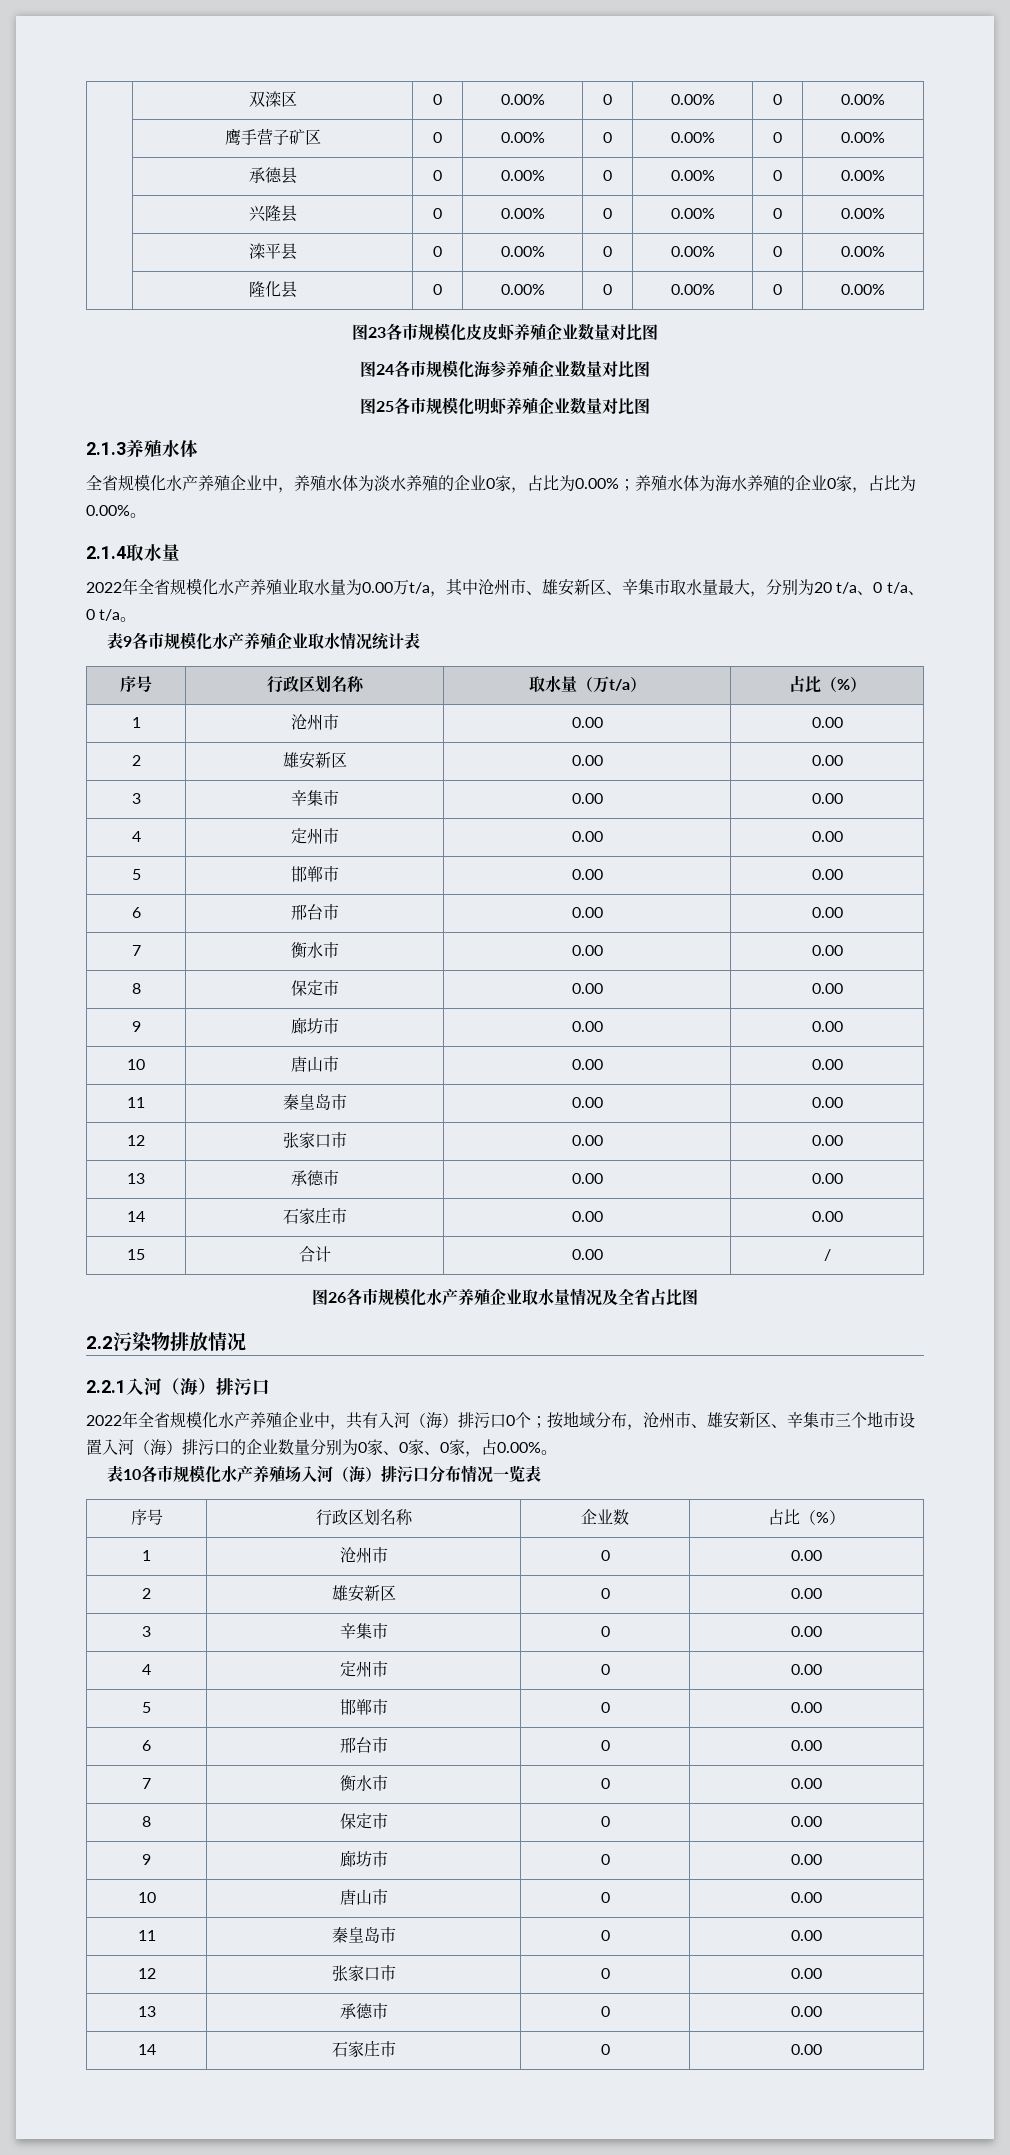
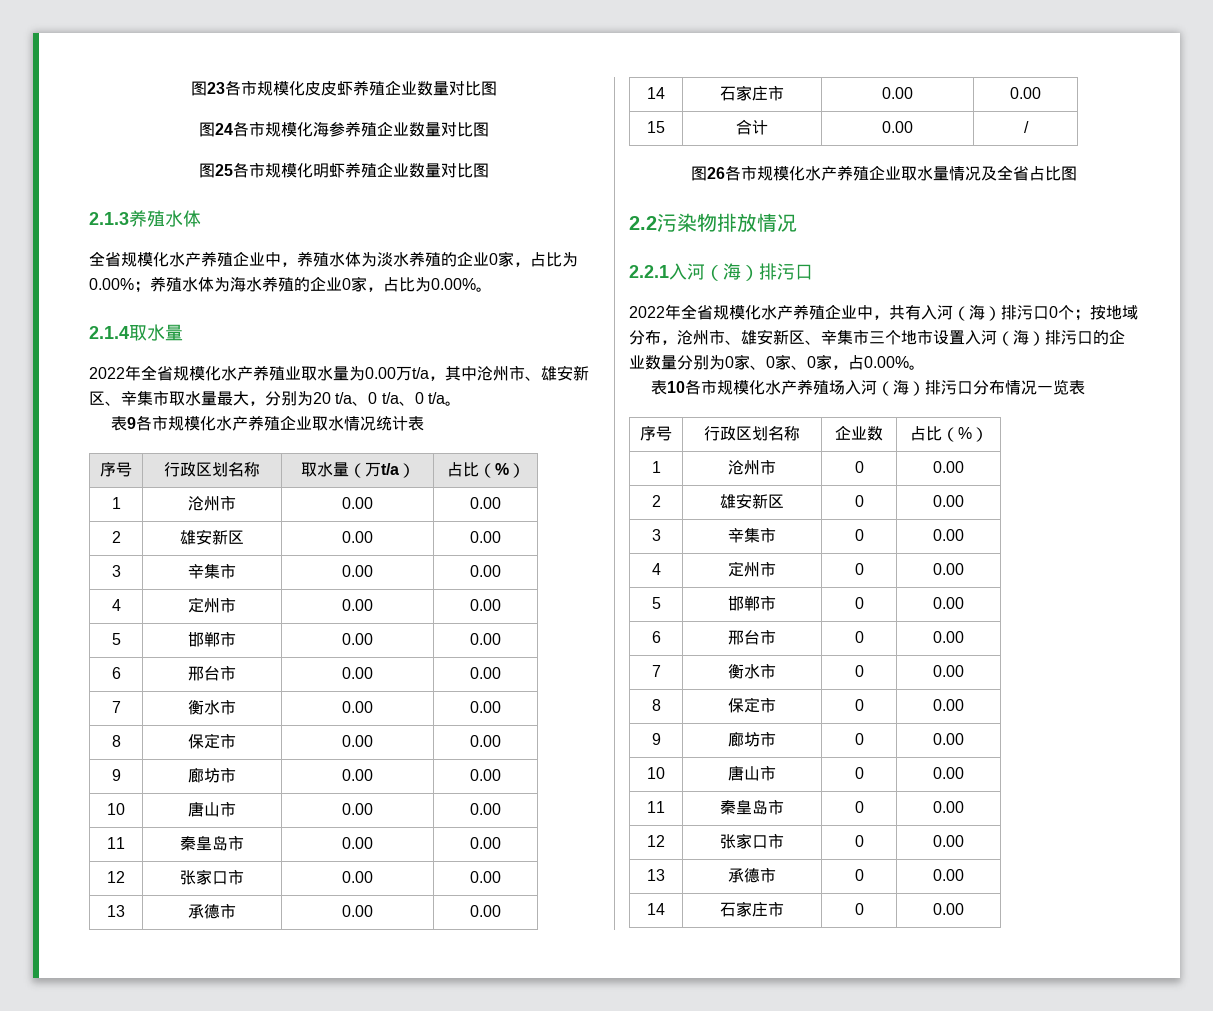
- | 双滦区 | 0 | 0.00% | 0 | 0.00% | 0 | 0.00%
- | 鹰手营子矿区 | 0 | 0.00% | 0 | 0.00% | 0 | 0.00%
- | 承德县 | 0 | 0.00% | 0 | 0.00% | 0 | 0.00%
- | 兴隆县 | 0 | 0.00% | 0 | 0.00% | 0 | 0.00%
- | 滦平县 | 0 | 0.00% | 0 | 0.00% | 0 | 0.00%
- | 隆化县 | 0 | 0.00% | 0 | 0.00% | 0 | 0.00%

